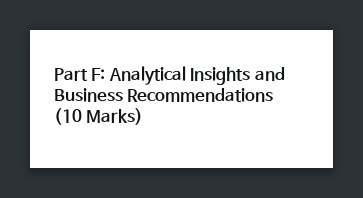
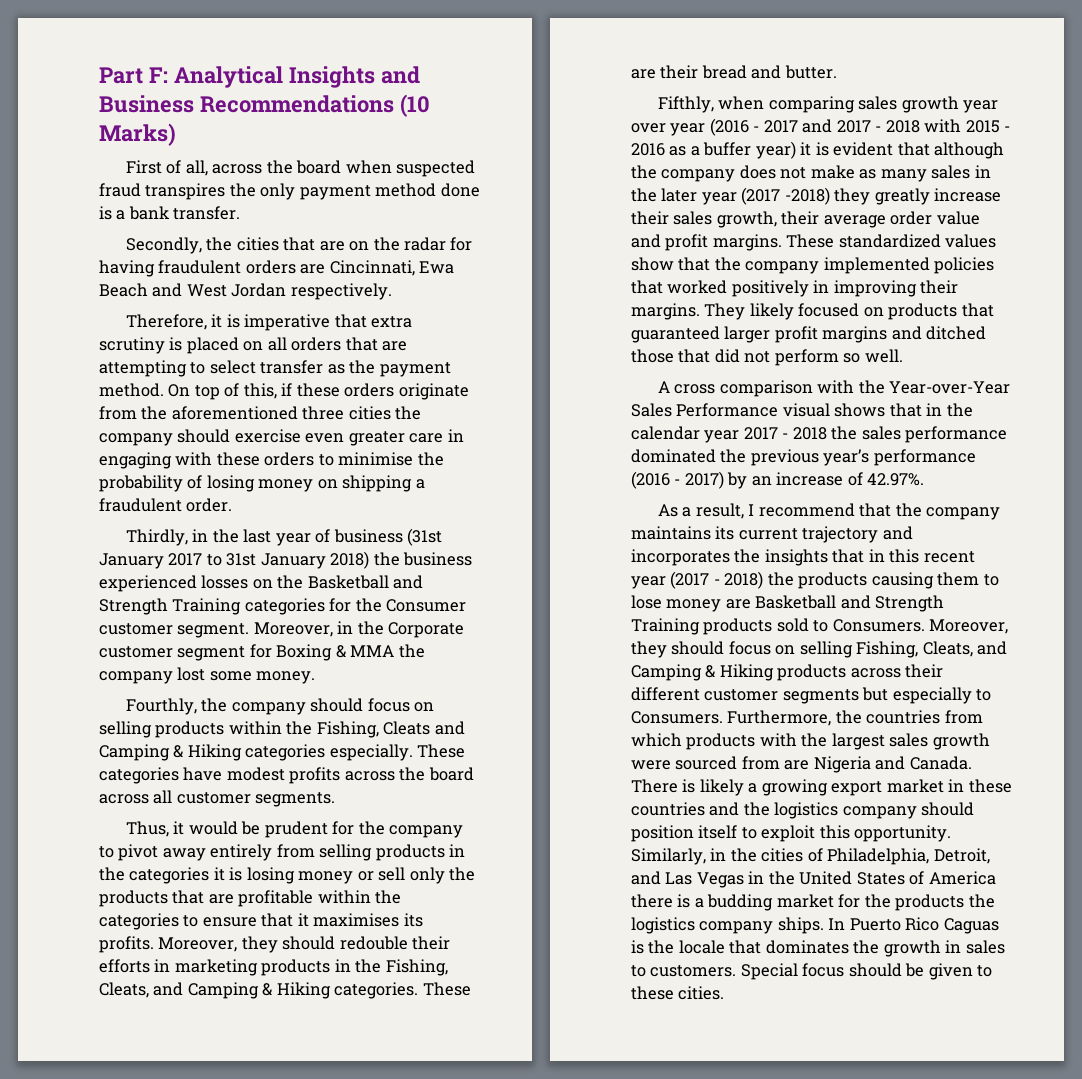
+ First of all, across the board when suspected fraud transpires the only payment method done is a bank transfer.
+ Secondly, the cities that are on the radar for having fraudulent orders are Cincinnati, Ewa Beach and West Jordan respectively.
+ Therefore, it is imperative that extra scrutiny is placed on all orders that are attempting to select transfer as the payment method. On top of this, if these orders originate from the aforementioned three cities the company should exercise even greater care in engaging with these orders to minimise the probability of losing money on shipping a fraudulent order.
+ Thirdly, in the last year of business (31st January 2017 to 31st January 2018) the business experienced losses on the Basketball and Strength Training categories for the Consumer customer segment. Moreover, in the Corporate customer segment for Boxing & MMA the company lost some money.
+ Fourthly, the company should focus on selling products within the Fishing, Cleats and Camping & Hiking categories especially. These categories have modest profits across the board across all customer segments.
+ Thus, it would be prudent for the company to pivot away entirely from selling products in the categories it is losing money or sell only the products that are profitable within the categories to ensure that it maximises its profits. Moreover, they should redouble their efforts in marketing products in the Fishing, Cleats, and Camping & Hiking categories. These are their bread and butter.
+ Fifthly, when comparing sales growth year over year (2016 - 2017 and 2017 - 2018 with 2015 - 2016 as a buffer year) it is evident that although the company does not make as many sales in the later year (2017 -2018) they greatly increase their sales growth, their average order value and profit margins. These standardized values show that the company implemented policies that worked positively in improving their margins. They likely focused on products that guaranteed larger profit margins and ditched those that did not perform so well.
+ A cross comparison with the Year-over-Year Sales Performance visual shows that in the calendar year 2017 - 2018 the sales performance dominated the previous year’s performance (2016 - 2017) by an increase of 42.97%.
+ As a result, I recommend that the company maintains its current trajectory and incorporates the insights that in this recent year (2017 - 2018) the products causing them to lose money are Basketball and Strength Training products sold to Consumers. Moreover, they should focus on selling Fishing, Cleats, and Camping & Hiking products across their different customer segments but especially to Consumers. Furthermore, the countries from which products with the largest sales growth were sourced from are Nigeria and Canada. There is likely a growing export market in these countries and the logistics company should position itself to exploit this opportunity. Similarly, in the cities of Philadelphia, Detroit, and Las Vegas in the United States of America there is a budding market for the products the logistics company ships. In Puerto Rico Caguas is the locale that dominates the growth in sales to customers. Special focus should be given to these cities.

